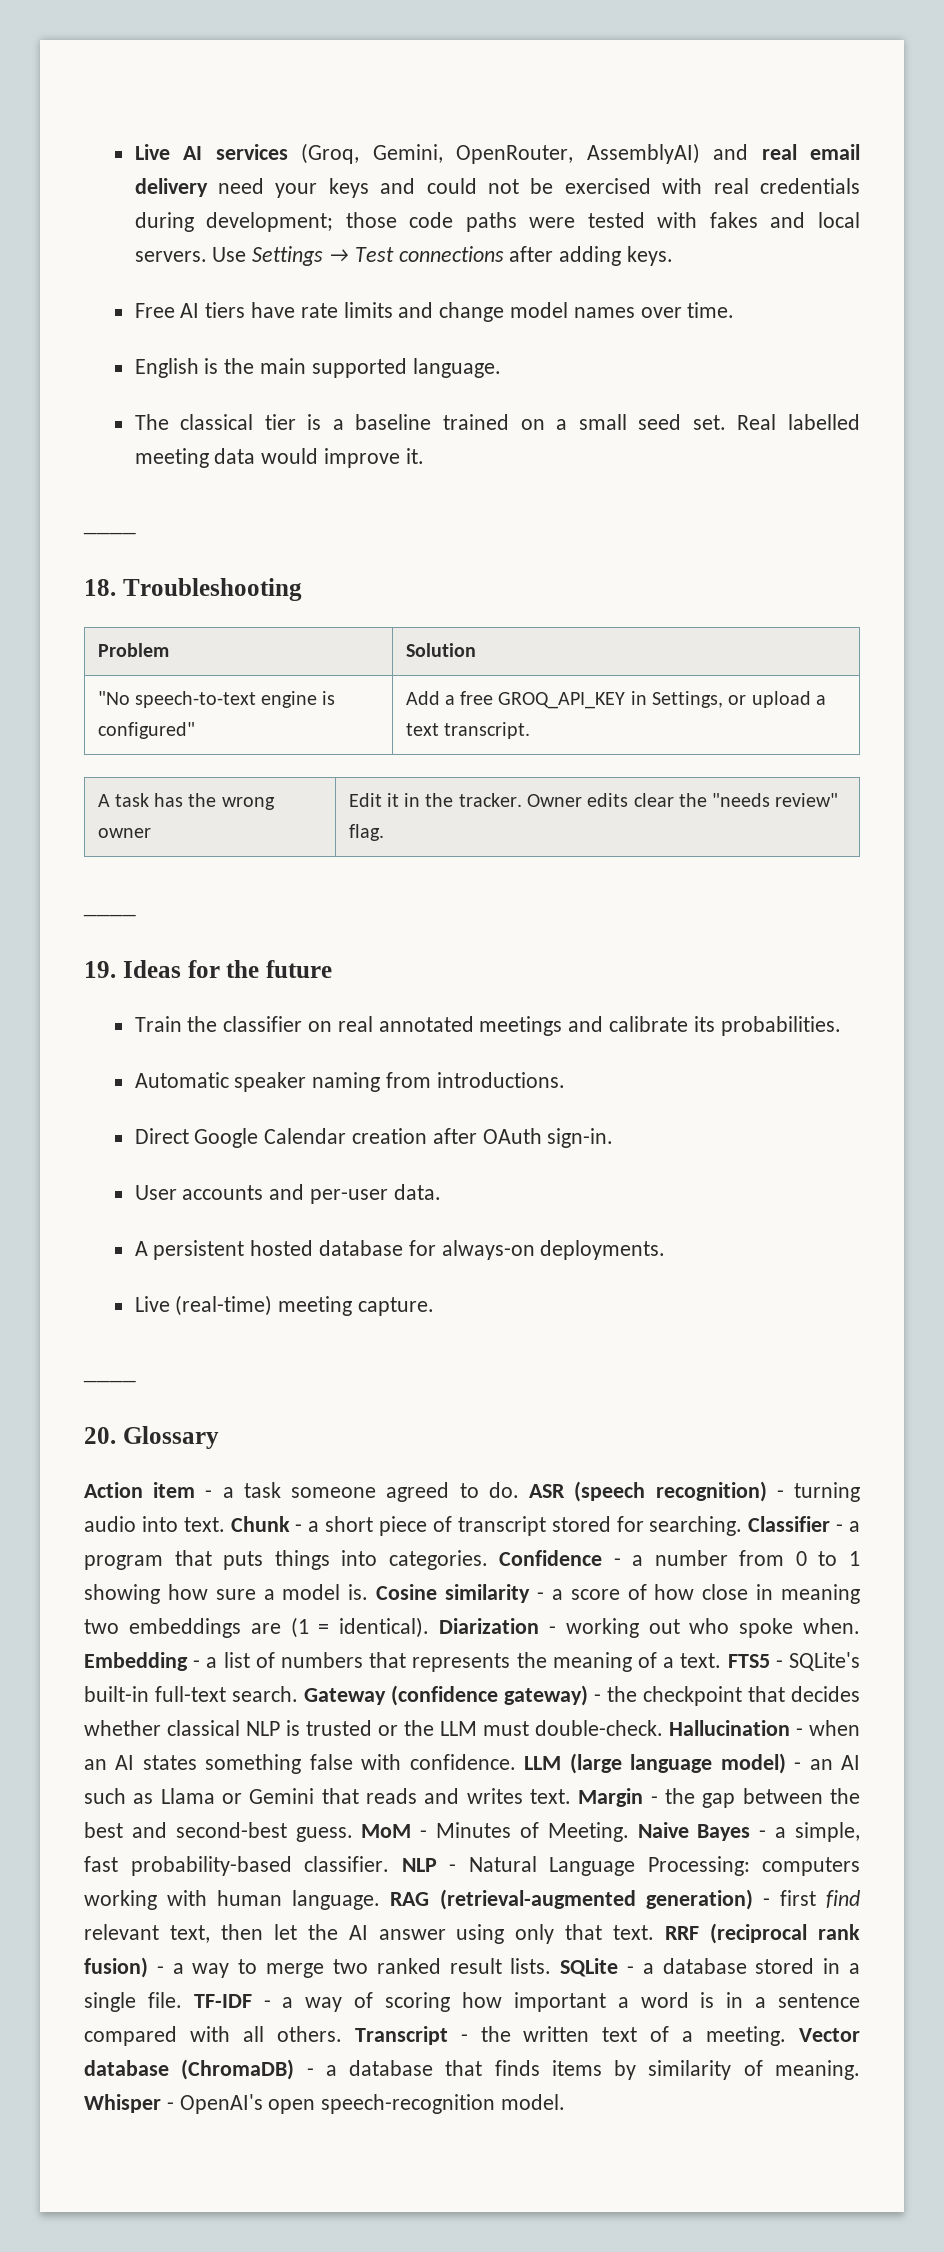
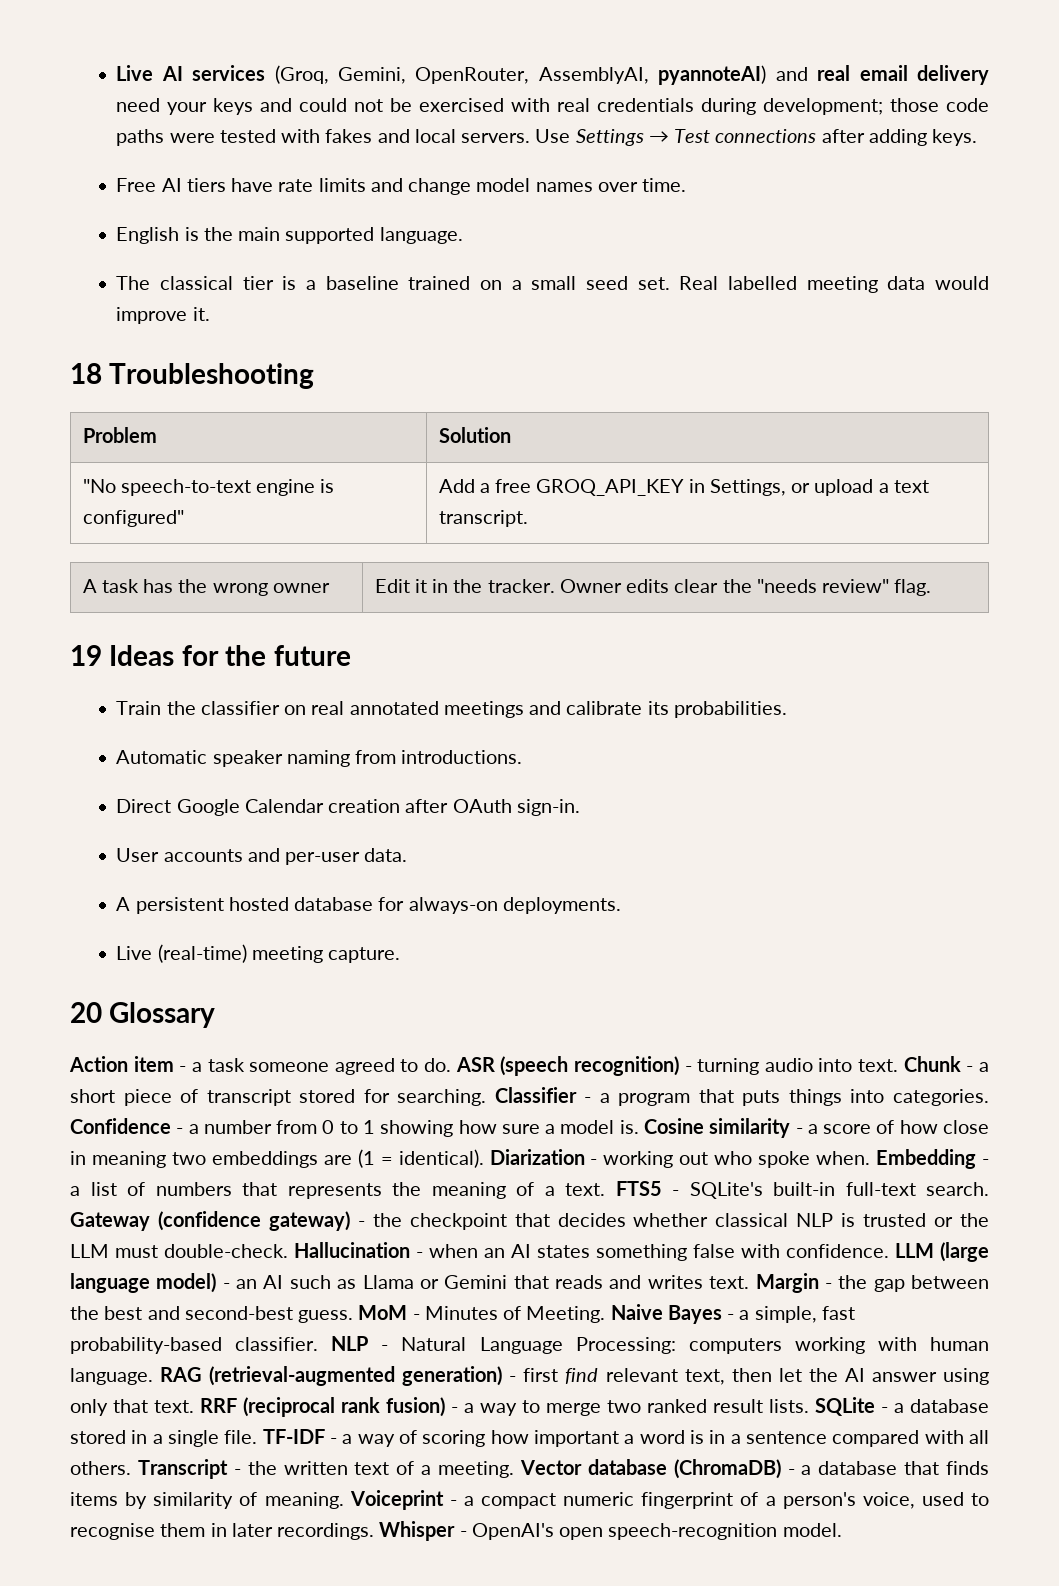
- Live AI services (Groq, Gemini, OpenRouter, AssemblyAI) and real email delivery need your keys and could not be exercised with real credentials during development; those code paths were tested with fakes and local servers.
+ Live AI services (Groq, Gemini, OpenRouter, AssemblyAI, pyannoteAI) and real email delivery need your keys and could not be exercised with real credentials during development; those code paths were tested with fakes and local servers.
  Real labelled meeting data would improve it.
- ____
- 18. Troubleshooting
+ 18 Troubleshooting
  A task has the wrong owner | Edit it in the tracker. Owner edits clear the "needs review" flag.
- ____
- 19. Ideas for the future
+ 19 Ideas for the future
  Live (real-time) meeting capture.
- ____
- 20. Glossary
+ 20 Glossary
+ Voiceprint - a compact numeric fingerprint of a person's voice, used to recognise them in later recordings.

